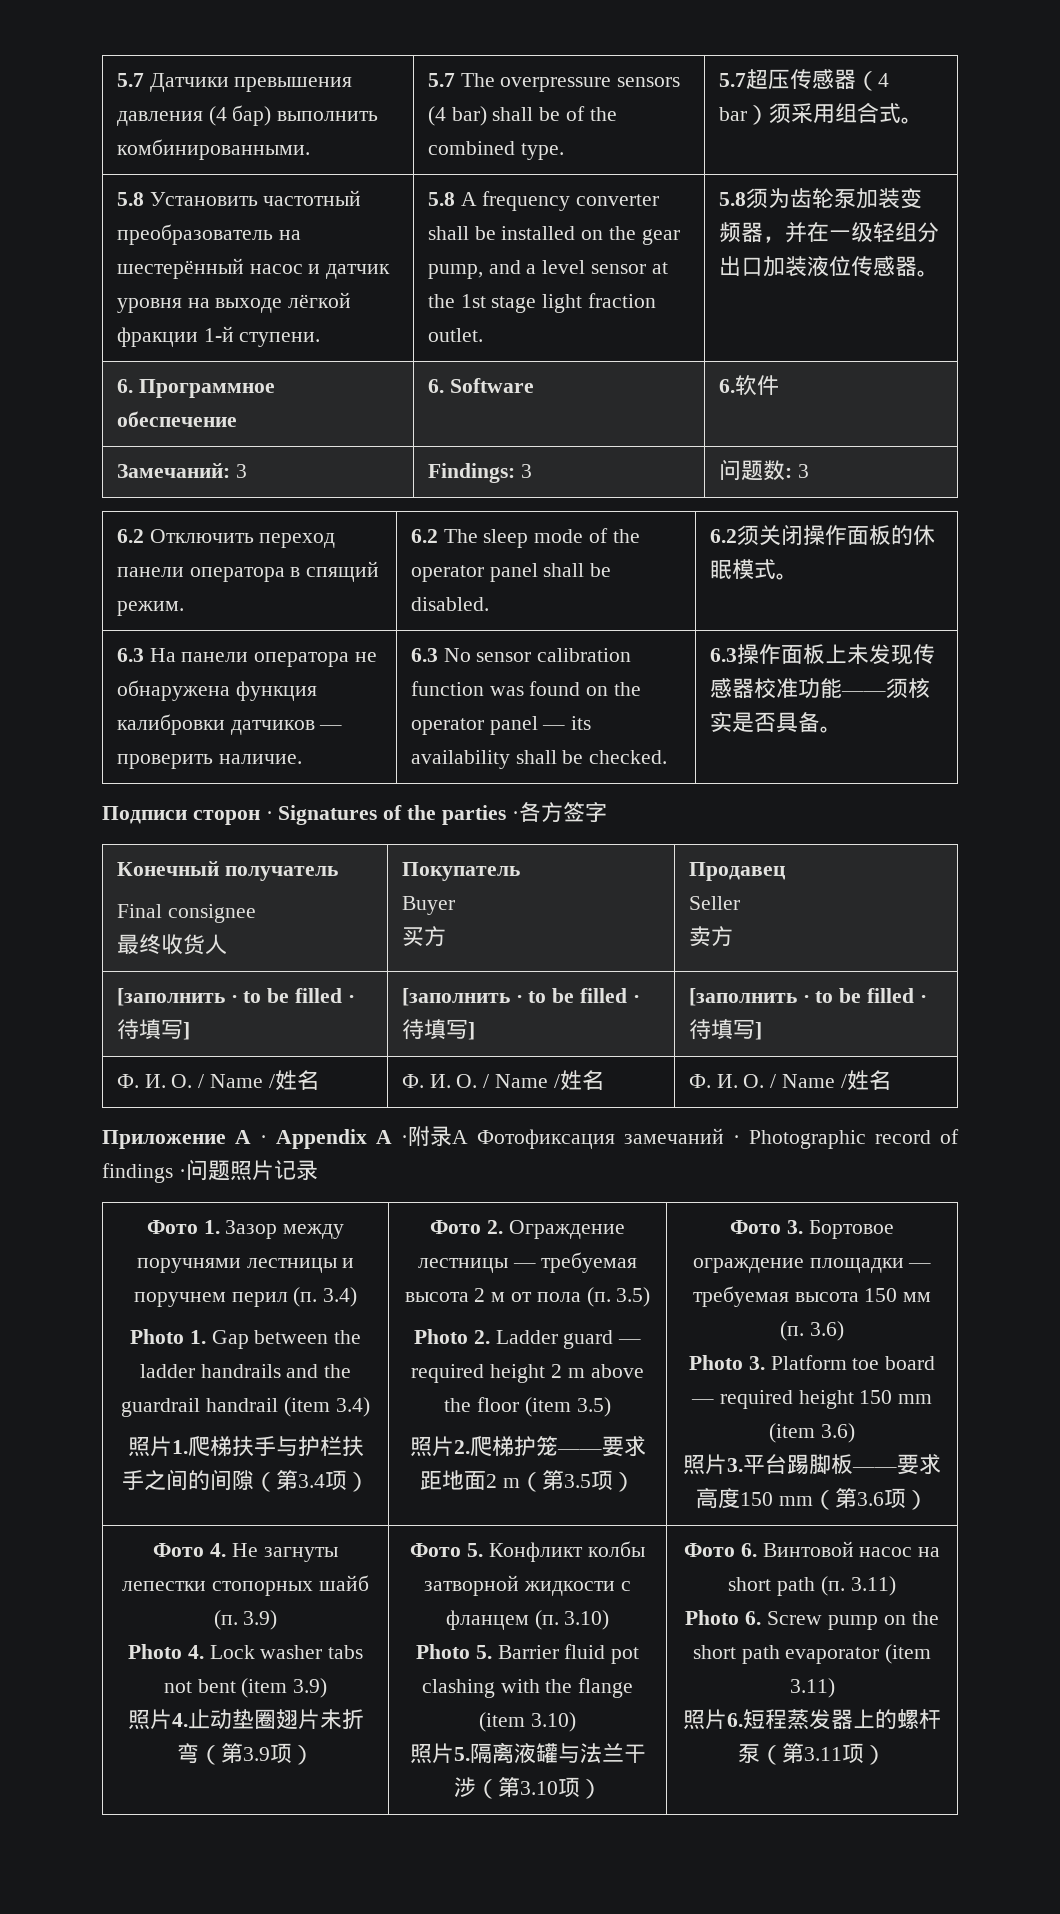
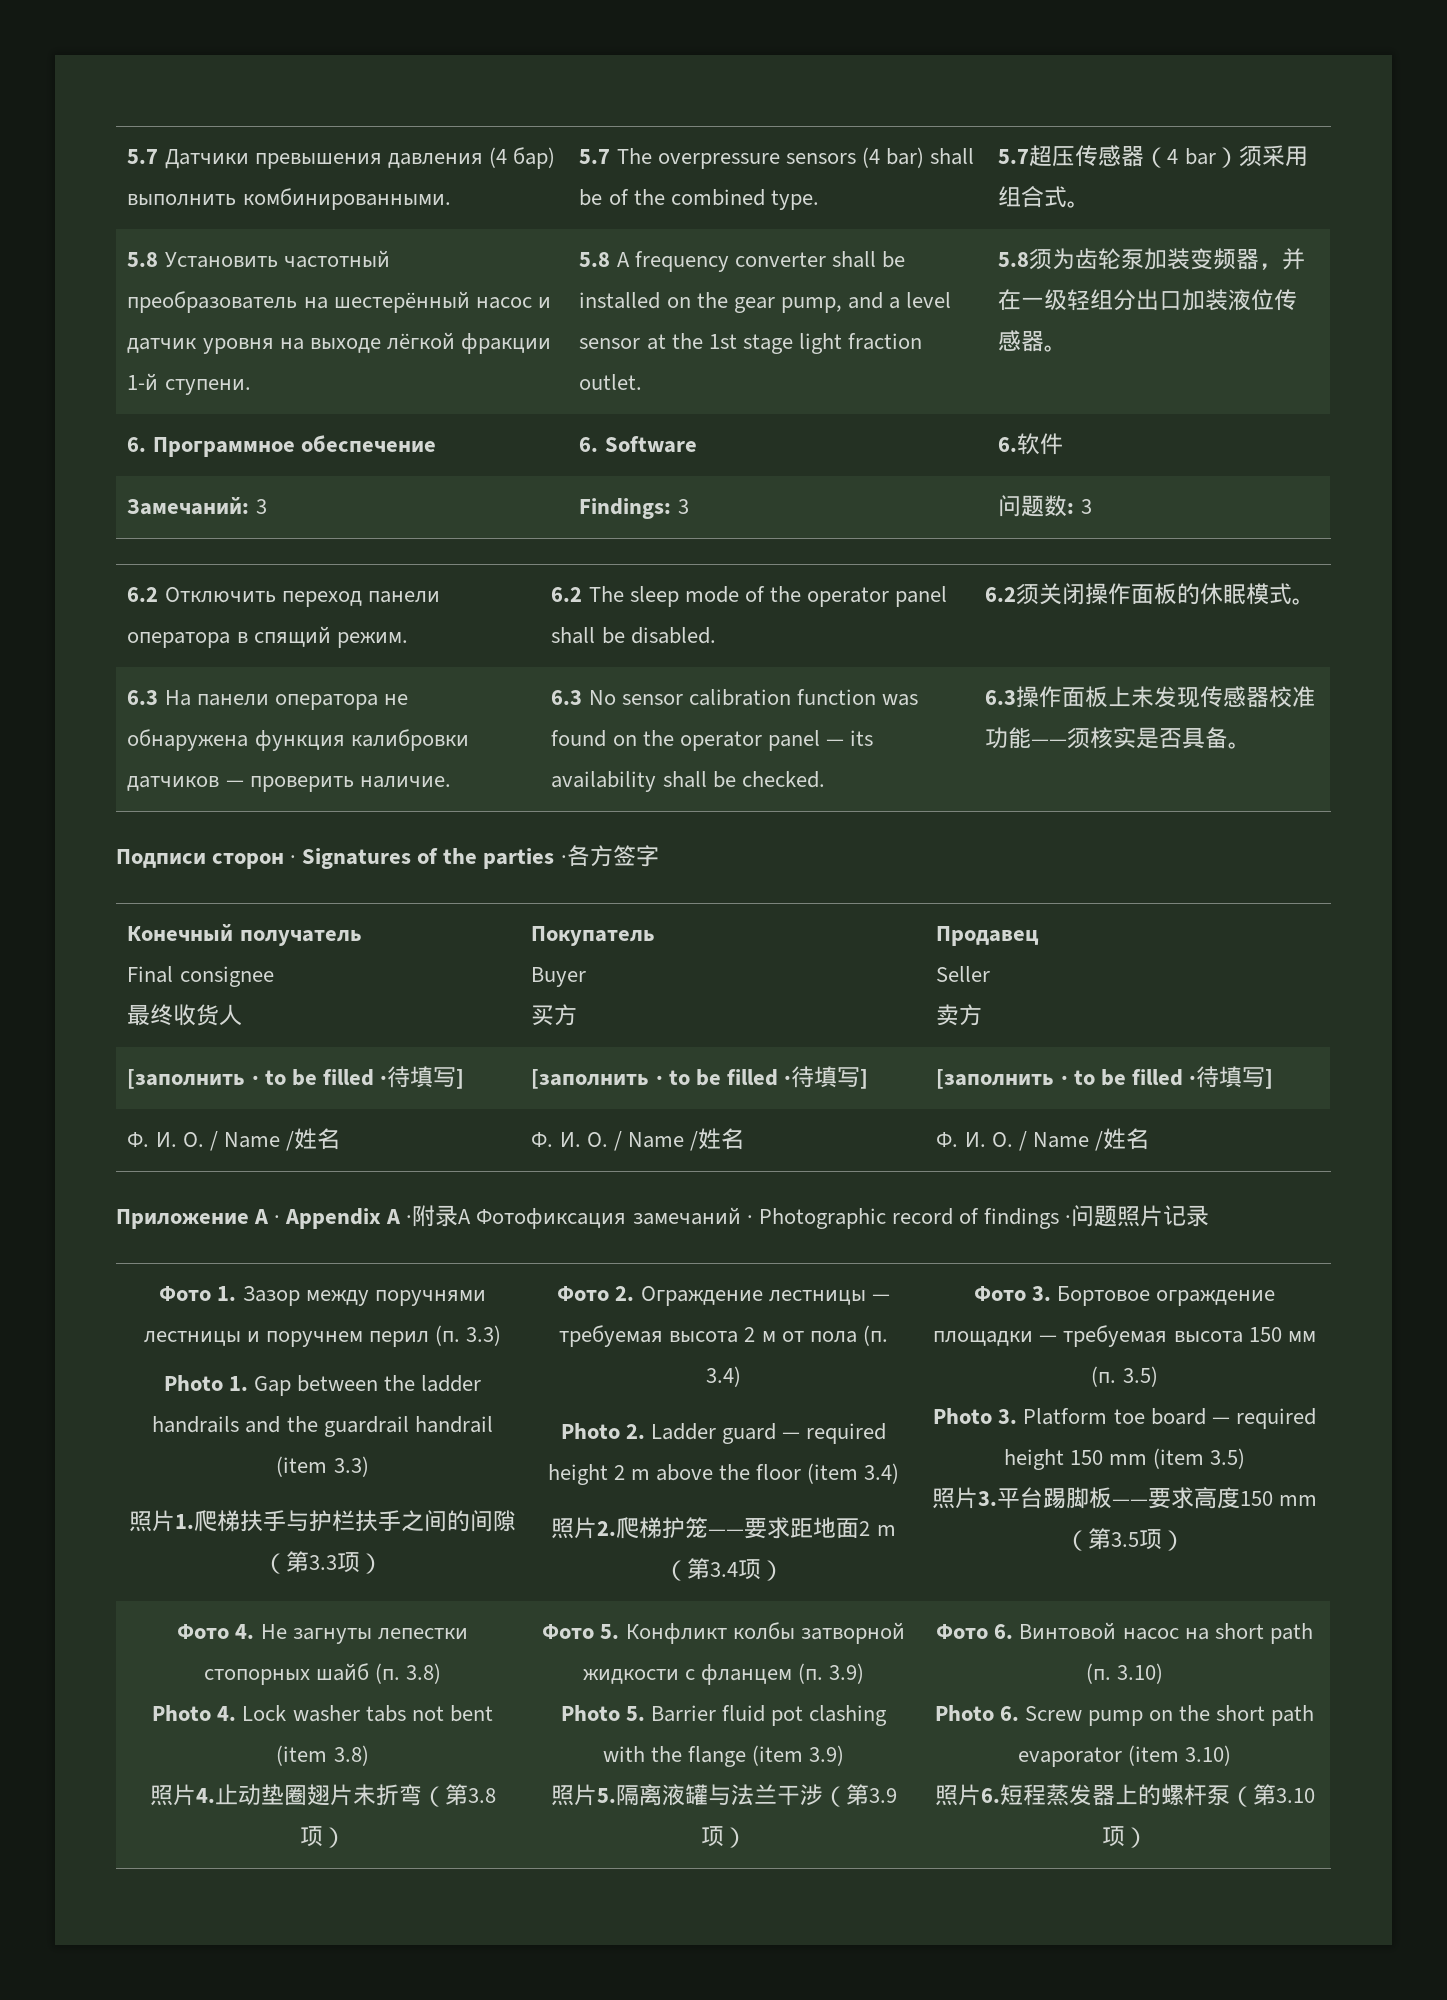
- Фото 1. Зазор между поручнями лестницы и поручнем перил (п. 3.4)
+ Фото 1. Зазор между поручнями лестницы и поручнем перил (п. 3.3)
- Photo 1. Gap between the ladder handrails and the guardrail handrail (item 3.4)
+ Photo 1. Gap between the ladder handrails and the guardrail handrail (item 3.3)
- 照片1.爬梯扶手与护栏扶手之间的间隙（第3.4项）
+ 照片1.爬梯扶手与护栏扶手之间的间隙（第3.3项）
- Фото 2. Ограждение лестницы — требуемая высота 2 м от пола (п. 3.5)
+ Фото 2. Ограждение лестницы — требуемая высота 2 м от пола (п. 3.4)
- Photo 2. Ladder guard — required height 2 m above the floor (item 3.5)
+ Photo 2. Ladder guard — required height 2 m above the floor (item 3.4)
- 照片2.爬梯护笼——要求距地面2 m（第3.5项）
+ 照片2.爬梯护笼——要求距地面2 m（第3.4项）
- Фото 3. Бортовое ограждение площадки — требуемая высота 150 мм (п. 3.6)
+ Фото 3. Бортовое ограждение площадки — требуемая высота 150 мм (п. 3.5)
- Photo 3. Platform toe board — required height 150 mm (item 3.6)
+ Photo 3. Platform toe board — required height 150 mm (item 3.5)
- 照片3.平台踢脚板——要求高度150 mm（第3.6项）
+ 照片3.平台踢脚板——要求高度150 mm（第3.5项）
- Фото 4. Не загнуты лепестки стопорных шайб (п. 3.9)
+ Фото 4. Не загнуты лепестки стопорных шайб (п. 3.8)
- Photo 4. Lock washer tabs not bent (item 3.9)
+ Photo 4. Lock washer tabs not bent (item 3.8)
- 照片4.止动垫圈翅片未折弯（第3.9项）
+ 照片4.止动垫圈翅片未折弯（第3.8项）
- Фото 5. Конфликт колбы затворной жидкости с фланцем (п. 3.10)
+ Фото 5. Конфликт колбы затворной жидкости с фланцем (п. 3.9)
- Photo 5. Barrier fluid pot clashing with the flange (item 3.10)
+ Photo 5. Barrier fluid pot clashing with the flange (item 3.9)
- 照片5.隔离液罐与法兰干涉（第3.10项）
+ 照片5.隔离液罐与法兰干涉（第3.9项）
- Фото 6. Винтовой насос на short path (п. 3.11)
+ Фото 6. Винтовой насос на short path (п. 3.10)
- Photo 6. Screw pump on the short path evaporator (item 3.11)
+ Photo 6. Screw pump on the short path evaporator (item 3.10)
- 照片6.短程蒸发器上的螺杆泵（第3.11项）
+ 照片6.短程蒸发器上的螺杆泵（第3.10项）

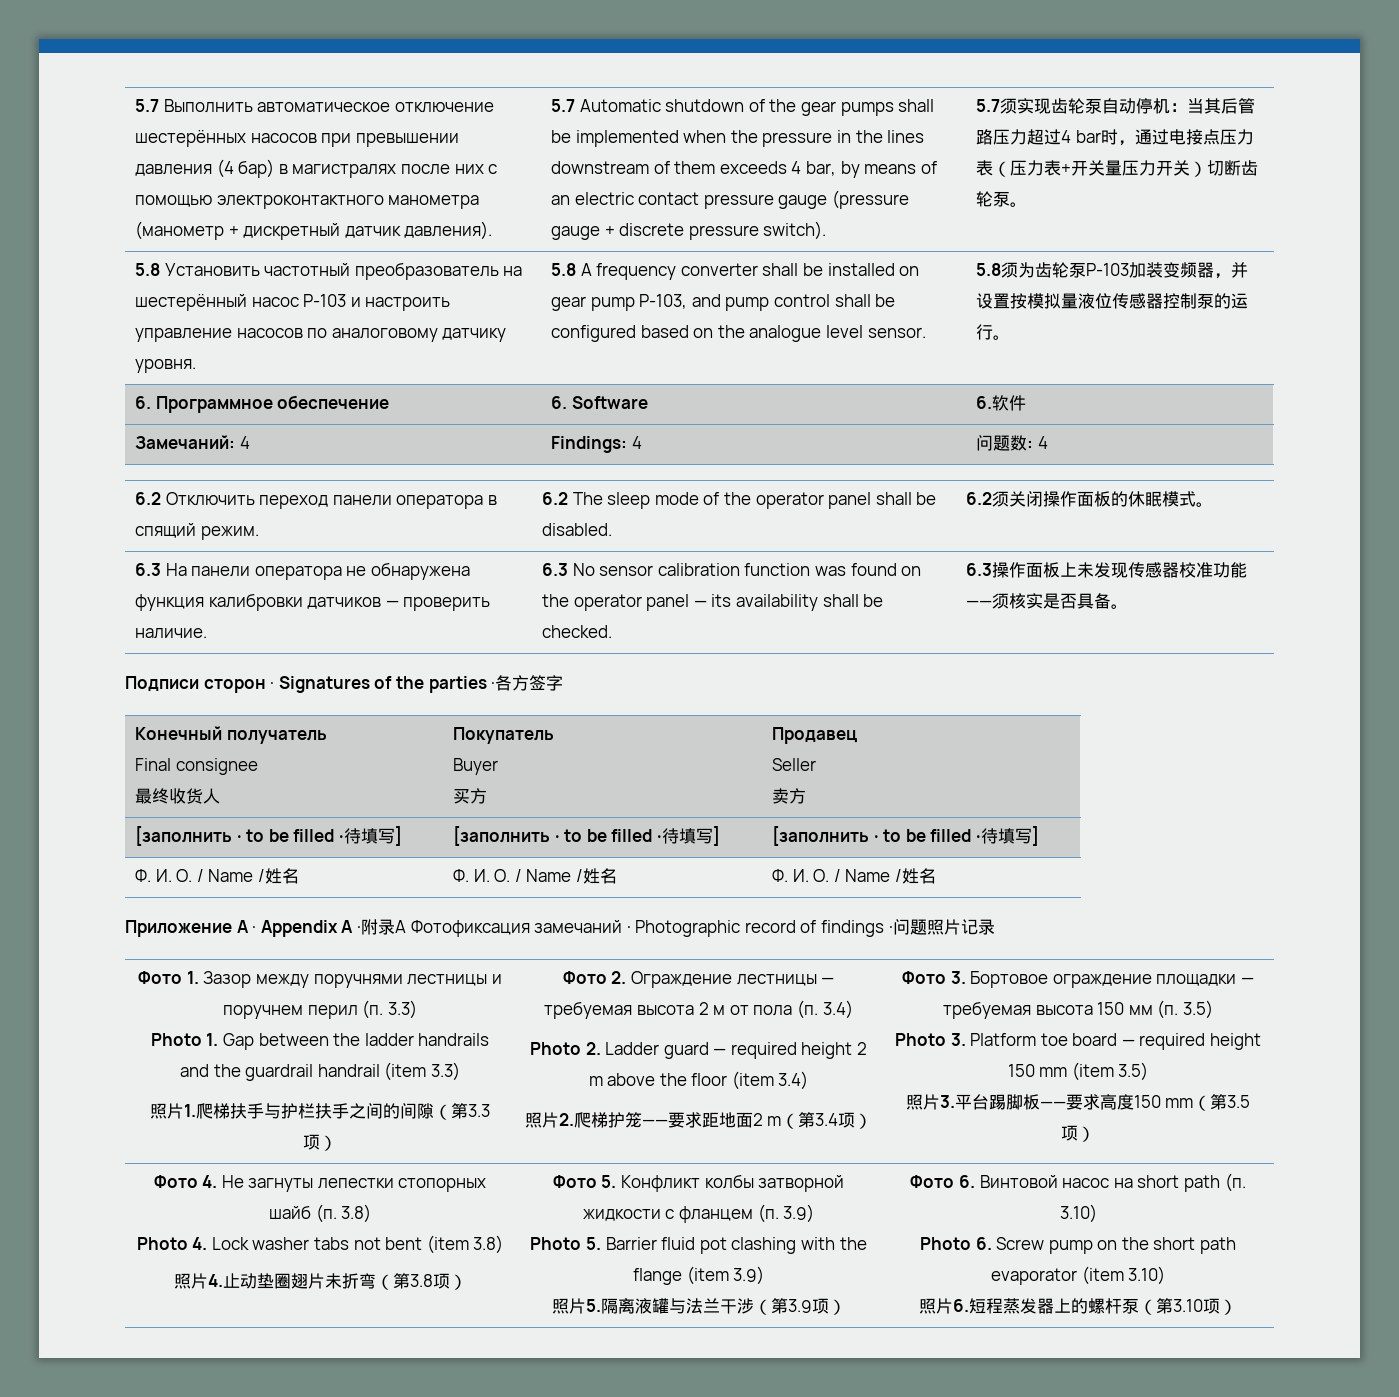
- 5.7 Датчики превышения давления (4 бар) выполнить комбинированными. | 5.7 The overpressure sensors (4 bar) shall be of the combined type. | 5.7超压传感器（4 bar）须采用组合式。
+ 5.7 Выполнить автоматическое отключение шестерённых насосов при превышении давления (4 бар) в магистралях после них с помощью электроконтактного манометра (манометр + дискретный датчик давления). | 5.7 Automatic shutdown of the gear pumps shall be implemented when the pressure in the lines downstream of them exceeds 4 bar, by means of an electric contact pressure gauge (pressure gauge + discrete pressure switch). | 5.7须实现齿轮泵自动停机：当其后管路压力超过4 bar时，通过电接点压力表（压力表+开关量压力开关）切断齿轮泵。
- 5.8 Установить частотный преобразователь на шестерённый насос и датчик уровня на выходе лёгкой фракции 1-й ступени.
+ 5.8 Установить частотный преобразователь на шестерённый насос P-103 и настроить управление насосов по аналоговому датчику уровня.
- 5.8 A frequency converter shall be installed on the gear pump, and a level sensor at the 1st stage light fraction outlet.
+ 5.8 A frequency converter shall be installed on gear pump P-103, and pump control shall be configured based on the analogue level sensor.
- 5.8须为齿轮泵加装变频器，并在一级轻组分出口加装液位传感器。
+ 5.8须为齿轮泵P-103加装变频器，并设置按模拟量液位传感器控制泵的运行。
- Замечаний: 3 | Findings: 3 | 问题数: 3
+ Замечаний: 4 | Findings: 4 | 问题数: 4

